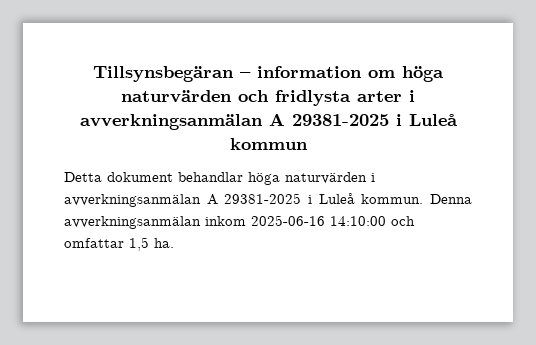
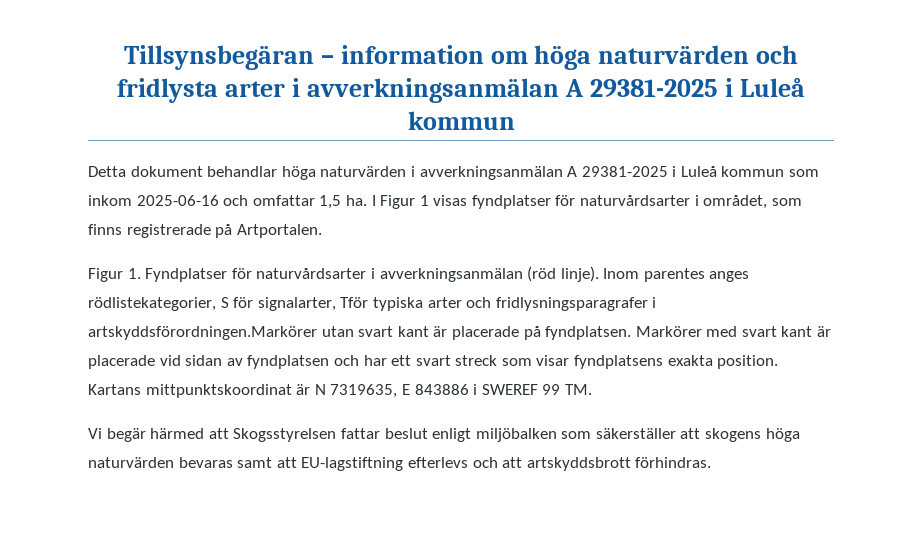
- Detta dokument behandlar höga naturvärden i avverkningsanmälan A 29381-2025 i Luleå kommun. Denna avverkningsanmälan inkom 2025-06-16 14:10:00 och omfattar 1,5 ha.
+ Detta dokument behandlar höga naturvärden i avverkningsanmälan A 29381-2025 i Luleå kommun som inkom 2025-06-16 och omfattar 1,5 ha.
+ I Figur 1 visas fyndplatser för naturvårdsarter i området, som finns registrerade på Artportalen.
+ Figur 1. Fyndplatser för naturvårdsarter i avverkningsanmälan (röd linje). Inom parentes anges rödlistekategorier, S för signalarter, Tför typiska arter och fridlysningsparagrafer i artskyddsförordningen.Markörer utan svart kant är placerade på fyndplatsen. Markörer med svart kant är placerade vid sidan av fyndplatsen och har ett svart streck som visar fyndplatsens exakta position. Kartans mittpunktskoordinat är N 7319635, E 843886 i SWEREF 99 TM.
+ Vi begär härmed att Skogsstyrelsen fattar beslut enligt miljöbalken som säkerställer att skogens höga naturvärden bevaras samt att EU-lagstiftning efterlevs och att artskyddsbrott förhindras.

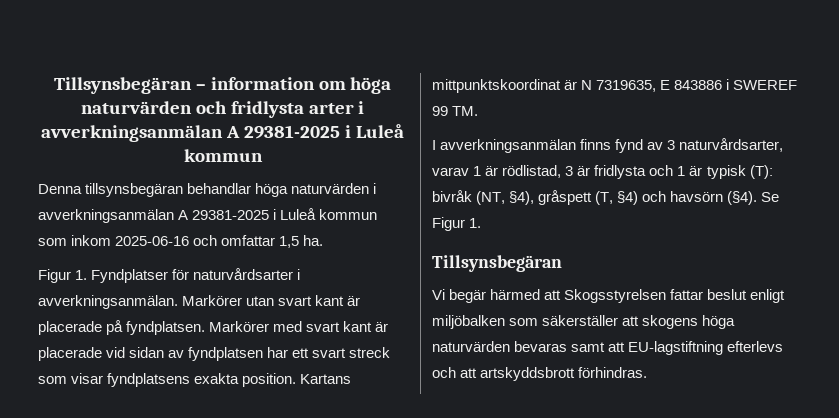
- Detta dokument behandlar höga naturvärden i avverkningsanmälan A 29381-2025 i Luleå kommun som inkom 2025-06-16 och omfattar 1,5 ha. I Figur 1 visas fyndplatser för naturvårdsarter i området, som finns registrerade på Artportalen.
+ Denna tillsynsbegäran behandlar höga naturvärden i avverkningsanmälan A 29381-2025 i Luleå kommun som inkom 2025-06-16 och omfattar 1,5 ha.
- Figur 1. Fyndplatser för naturvårdsarter i avverkningsanmälan (röd linje). Inom parentes anges rödlistekategorier, S för signalarter, Tför typiska arter och fridlysningsparagrafer i artskyddsförordningen.Markörer utan svart kant är placerade på fyndplatsen.
+ Figur 1. Fyndplatser för naturvårdsarter i avverkningsanmälan. Markörer utan svart kant är placerade på fyndplatsen.
- Markörer med svart kant är placerade vid sidan av fyndplatsen och har ett svart streck som visar fyndplatsens exakta position.
+ Markörer med svart kant är placerade vid sidan av fyndplatsen har ett svart streck som visar fyndplatsens exakta position.
+ I avverkningsanmälan finns fynd av 3 naturvårdsarter, varav 1 är rödlistad, 3 är fridlysta och 1 är typisk (T): bivråk (NT, §4), gråspett (T, §4) och havsörn (§4). Se Figur 1.
+ Tillsynsbegäran

